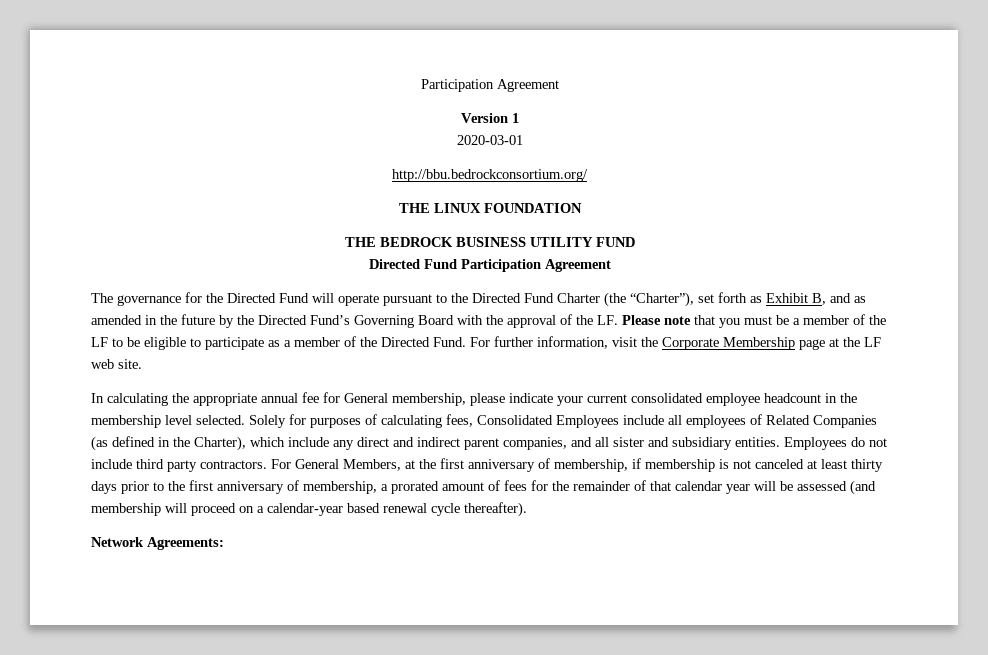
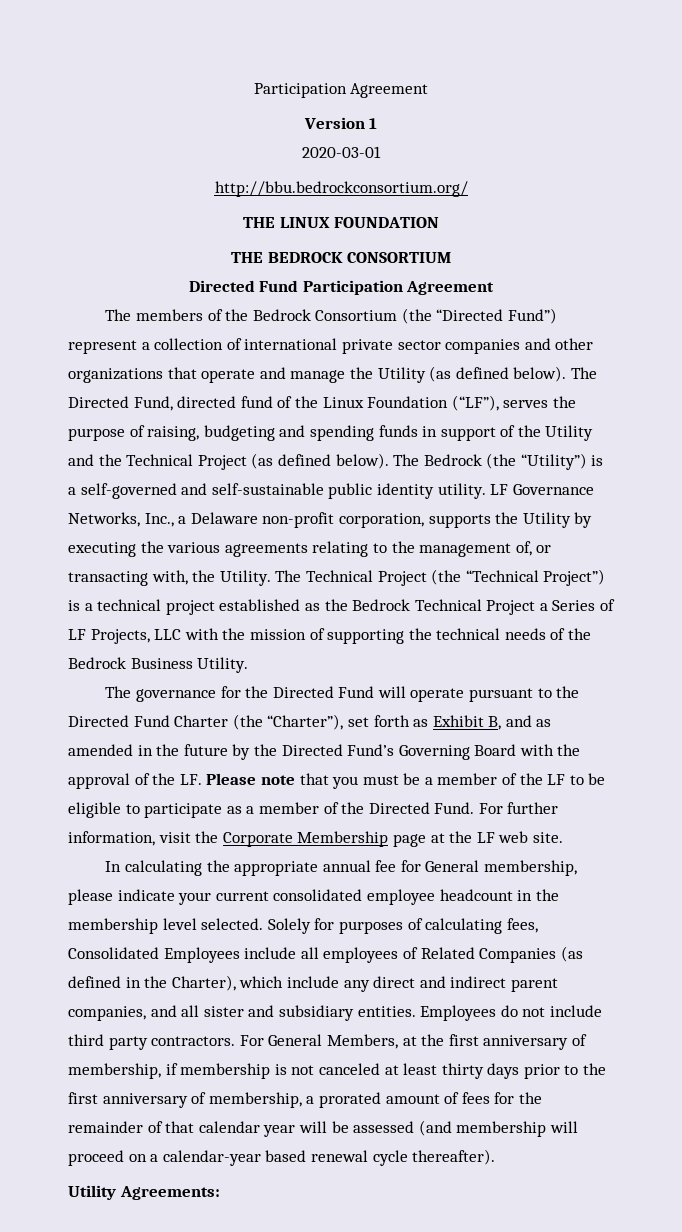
- THE BEDROCK BUSINESS UTILITY FUND
+ THE BEDROCK CONSORTIUM
+ The members of the Bedrock Consortium (the “Directed Fund”) represent a collection of international private sector companies and other organizations that operate and manage the Utility (as defined below). The Directed Fund, directed fund of the Linux Foundation (“LF”), serves the purpose of raising, budgeting and spending funds in support of the Utility and the Technical Project (as defined below). The Bedrock (the “Utility”) is a self-governed and self-sustainable public identity utility. LF Governance Networks, Inc., a Delaware non-profit corporation, supports the Utility by executing the various agreements relating to the management of, or transacting with, the Utility. The Technical Project (the “Technical Project”) is a technical project established as the Bedrock Technical Project a Series of LF Projects, LLC with the mission of supporting the technical needs of the Bedrock Business Utility.
- Network Agreements:
+ Utility Agreements:

